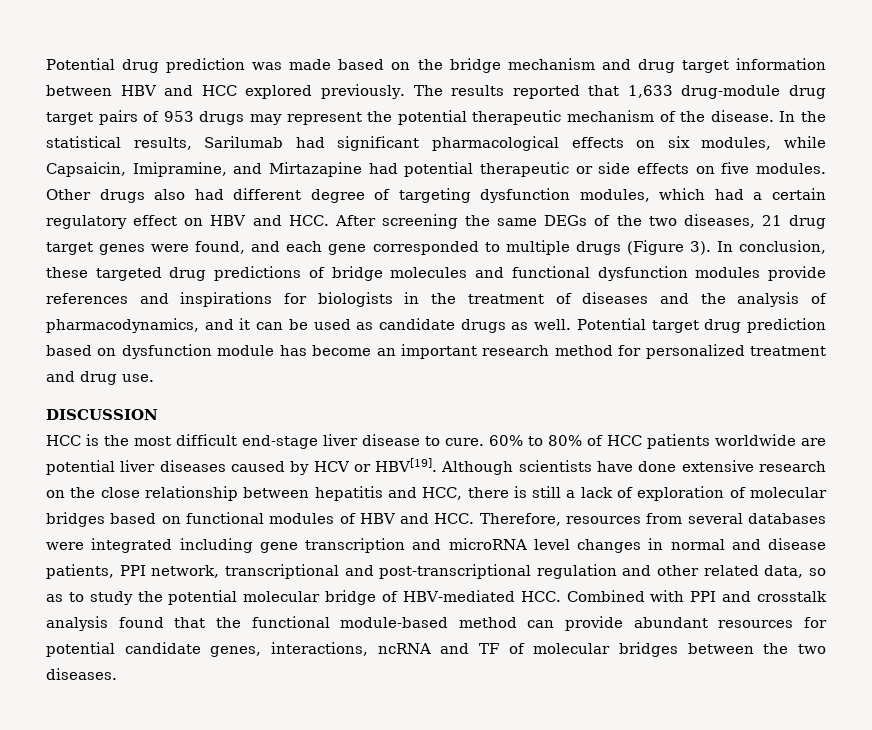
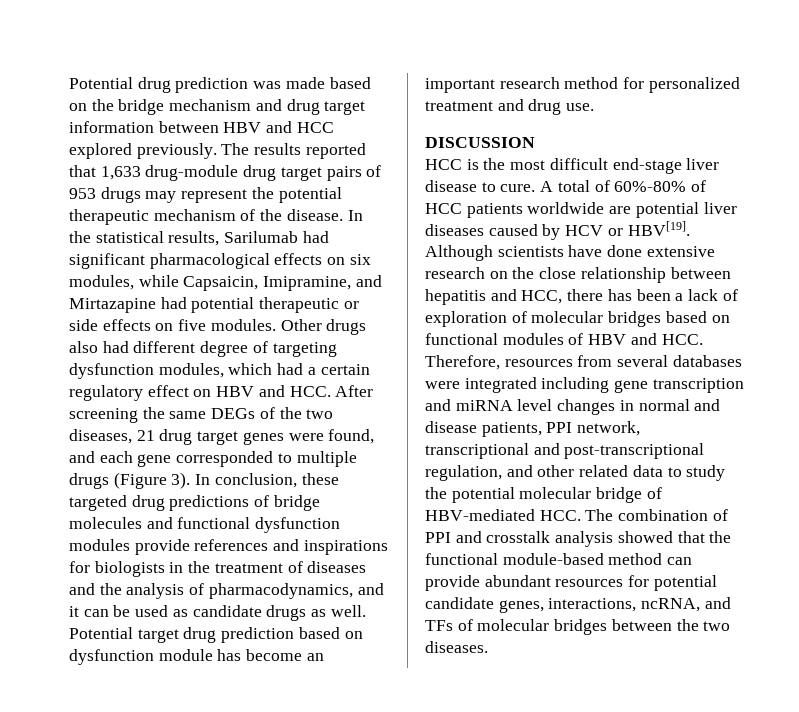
- 60% to 80% of HCC patients worldwide are potential liver diseases caused by HCV or HBV[19].
+ A total of 60%-80% of HCC patients worldwide are potential liver diseases caused by HCV or HBV[19].
- Although scientists have done extensive research on the close relationship between hepatitis and HCC, there is still a lack of exploration of molecular bridges based on functional modules of HBV and HCC. Therefore, resources from several databases were integrated including gene transcription and microRNA level changes in normal and disease patients, PPI network, transcriptional and post-transcriptional regulation and other related data, so as to study the potential molecular bridge of HBV-mediated HCC. Combined with PPI and crosstalk analysis found that the functional module-based method can provide abundant resources for potential candidate genes, interactions, ncRNA and TF of molecular bridges between the two diseases.
+ Although scientists have done extensive research on the close relationship between hepatitis and HCC, there has been a lack of exploration of molecular bridges based on functional modules of HBV and HCC. Therefore, resources from several databases were integrated including gene transcription and miRNA level changes in normal and disease patients, PPI network, transcriptional and post-transcriptional regulation, and other related data to study the potential molecular bridge of HBV-mediated HCC. The combination of PPI and crosstalk analysis showed that the functional module-based method can provide abundant resources for potential candidate genes, interactions, ncRNA, and TFs of molecular bridges between the two diseases.

